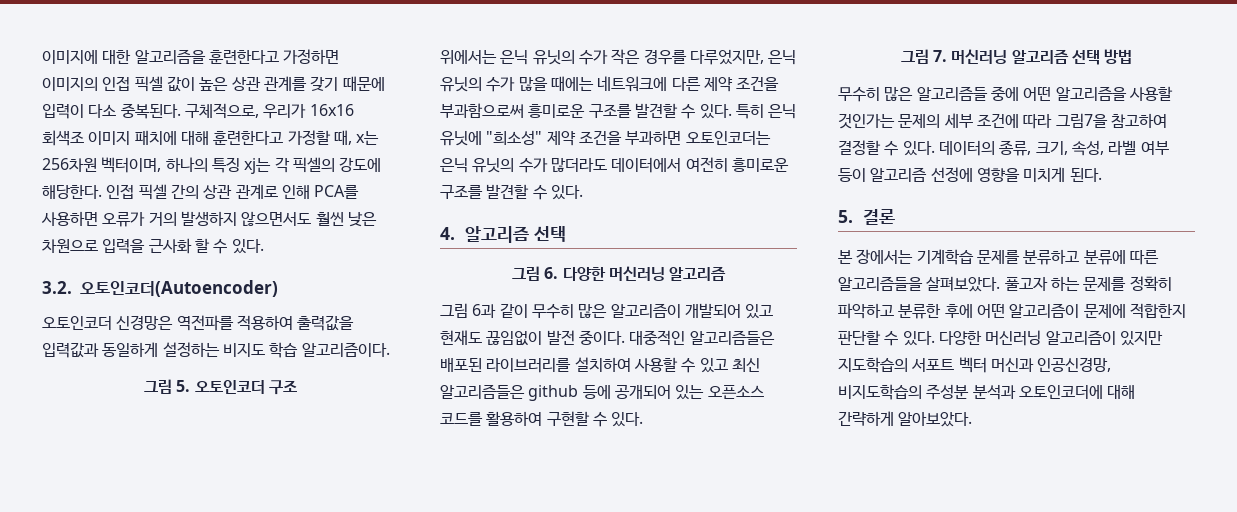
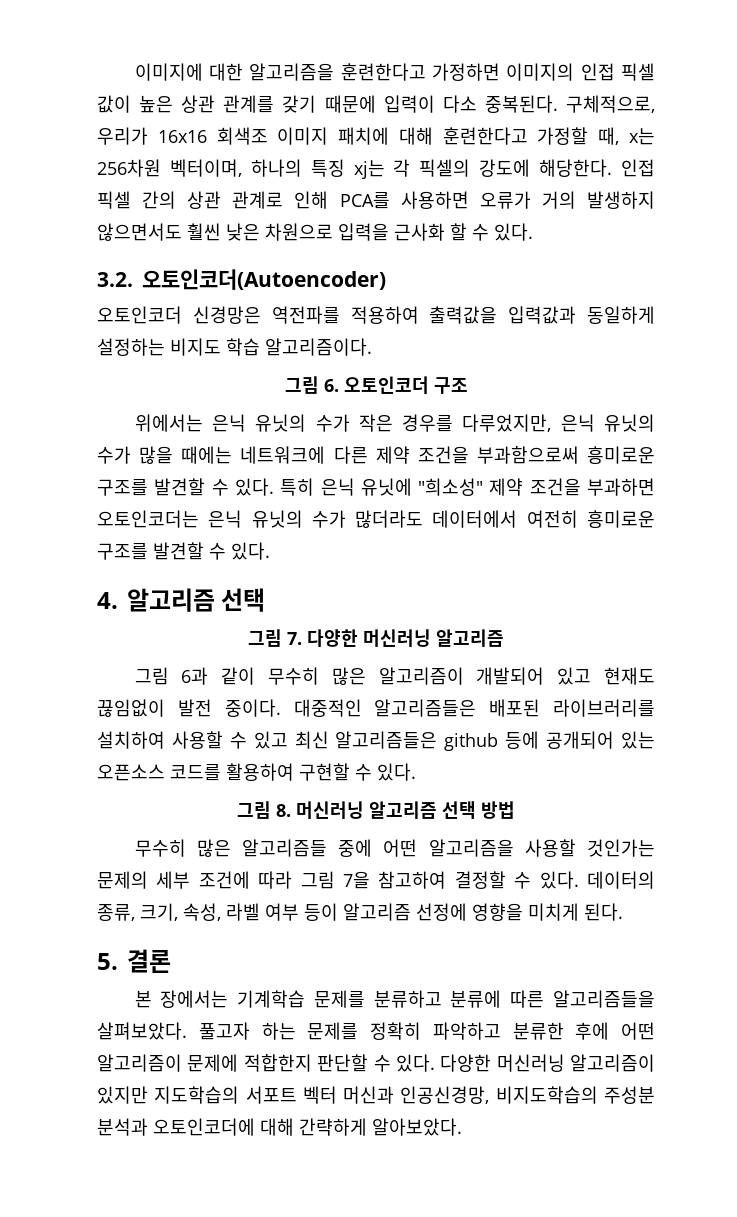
- 그림 5. 오토인코더 구조
+ 그림 6. 오토인코더 구조
- 그림 6. 다양한 머신러닝 알고리즘
+ 그림 7. 다양한 머신러닝 알고리즘
- 그림 7. 머신러닝 알고리즘 선택 방법
+ 그림 8. 머신러닝 알고리즘 선택 방법
- 무수히 많은 알고리즘들 중에 어떤 알고리즘을 사용할 것인가는 문제의 세부 조건에 따라 그림7을 참고하여 결정할 수 있다.
+ 무수히 많은 알고리즘들 중에 어떤 알고리즘을 사용할 것인가는 문제의 세부 조건에 따라 그림 7을 참고하여 결정할 수 있다.

